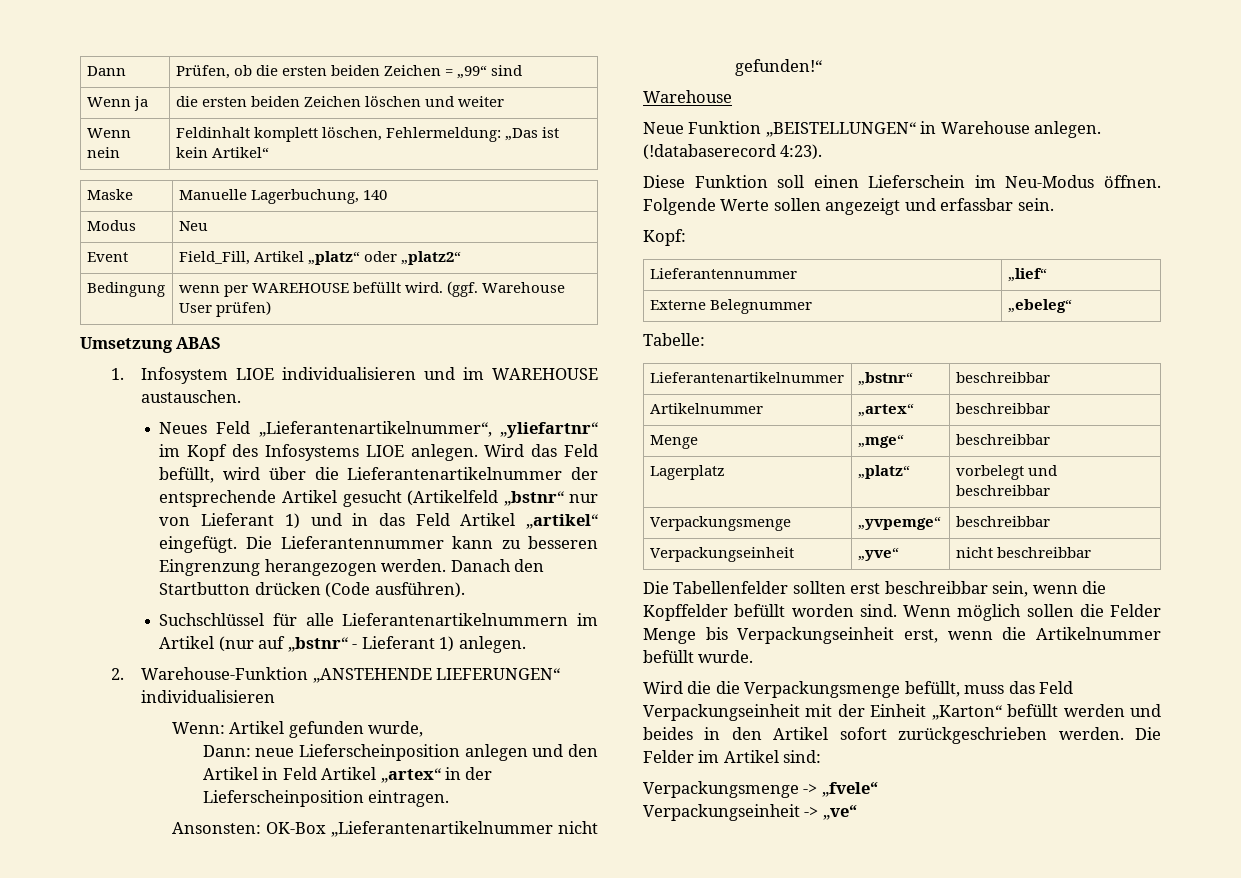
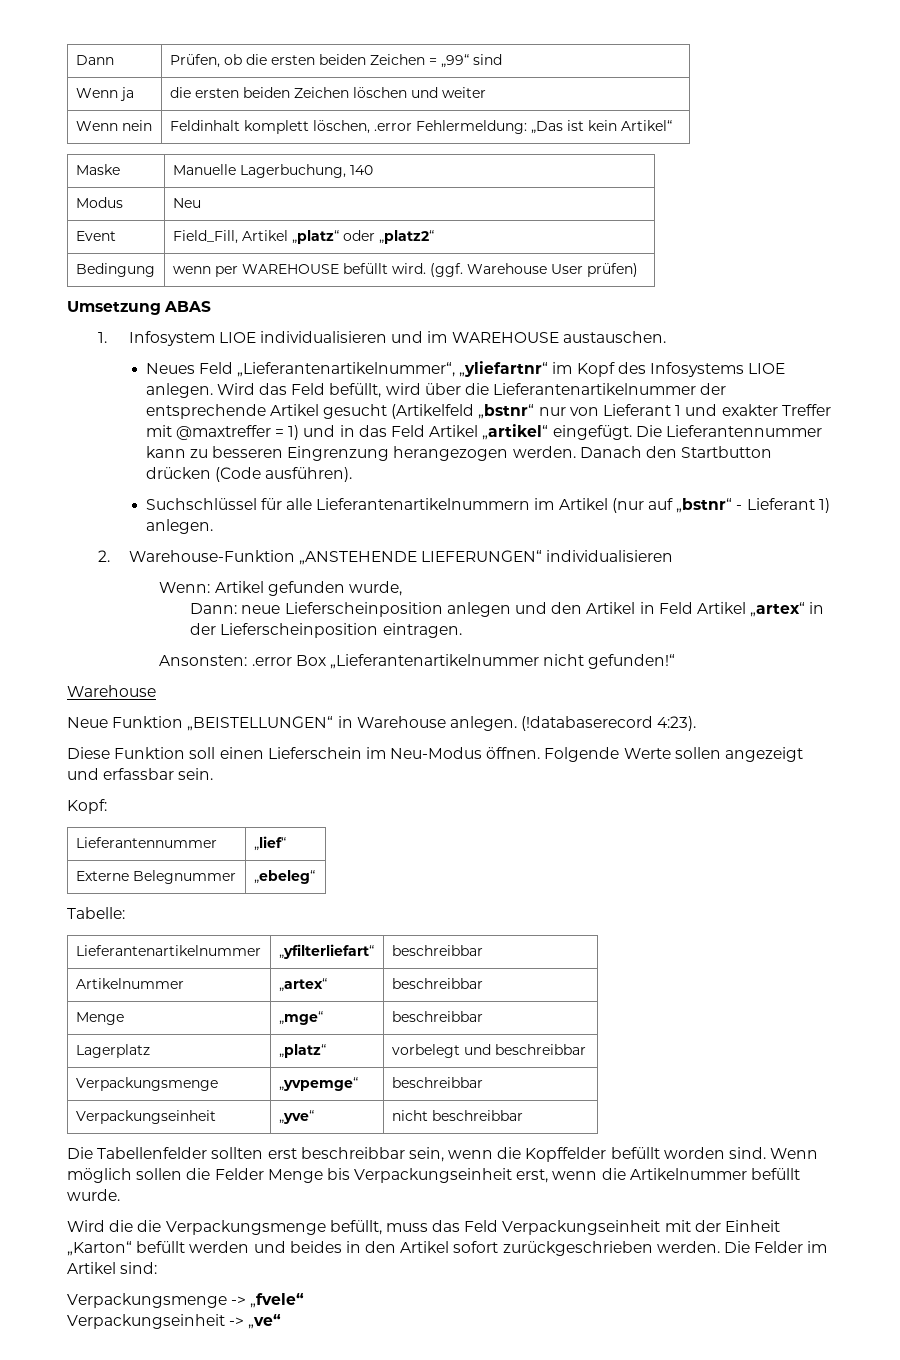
- Wenn nein | Feldinhalt komplett löschen, Fehlermeldung: „Das ist kein Artikel“
+ Wenn nein | Feldinhalt komplett löschen, .error Fehlermeldung: „Das ist kein Artikel“
- Wird das Feld befüllt, wird über die Lieferantenartikelnummer der entsprechende Artikel gesucht (Artikelfeld „bstnr“ nur von Lieferant 1) und in das Feld Artikel „artikel“ eingefügt.
+ Wird das Feld befüllt, wird über die Lieferantenartikelnummer der entsprechende Artikel gesucht (Artikelfeld „bstnr“ nur von Lieferant 1 und exakter Treffer mit @maxtreffer = 1) und in das Feld Artikel „artikel“ eingefügt.
- Ansonsten: OK-Box „Lieferantenartikelnummer nicht gefunden!“
+ Ansonsten: .error Box „Lieferantenartikelnummer nicht gefunden!“
- Lieferantenartikelnummer | „bstnr“ | beschreibbar
+ Lieferantenartikelnummer | „yfilterliefart“ | beschreibbar

